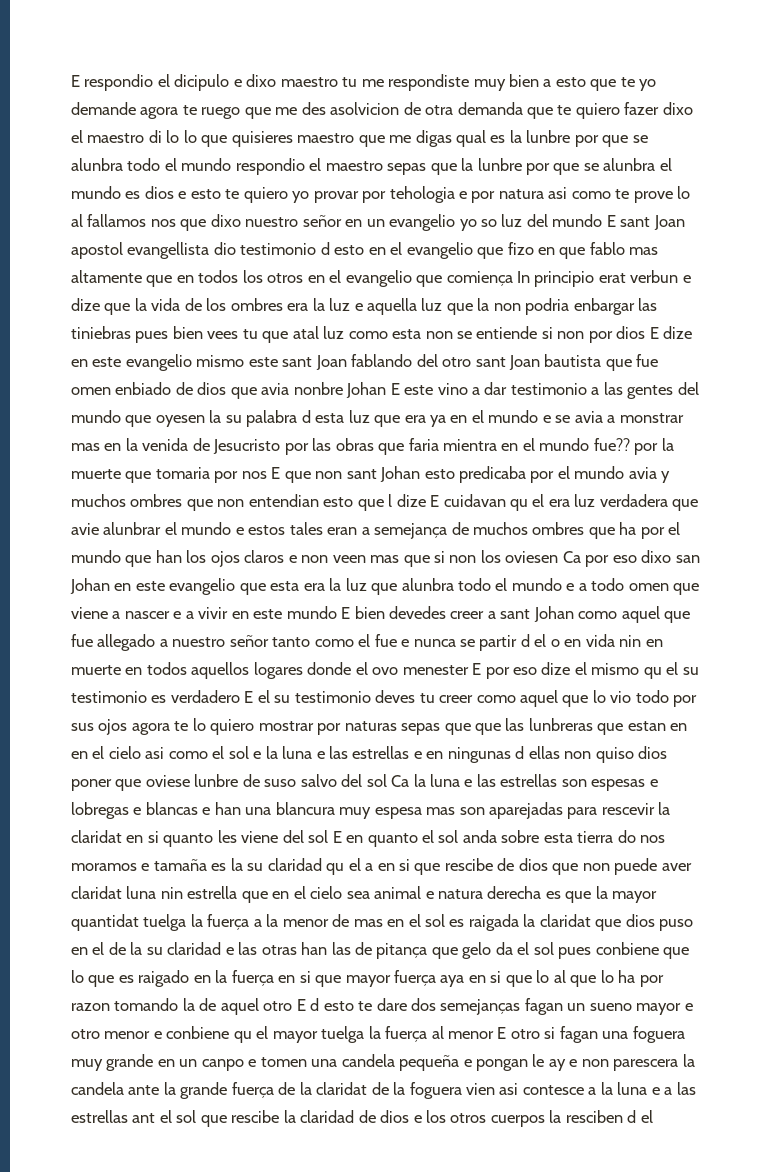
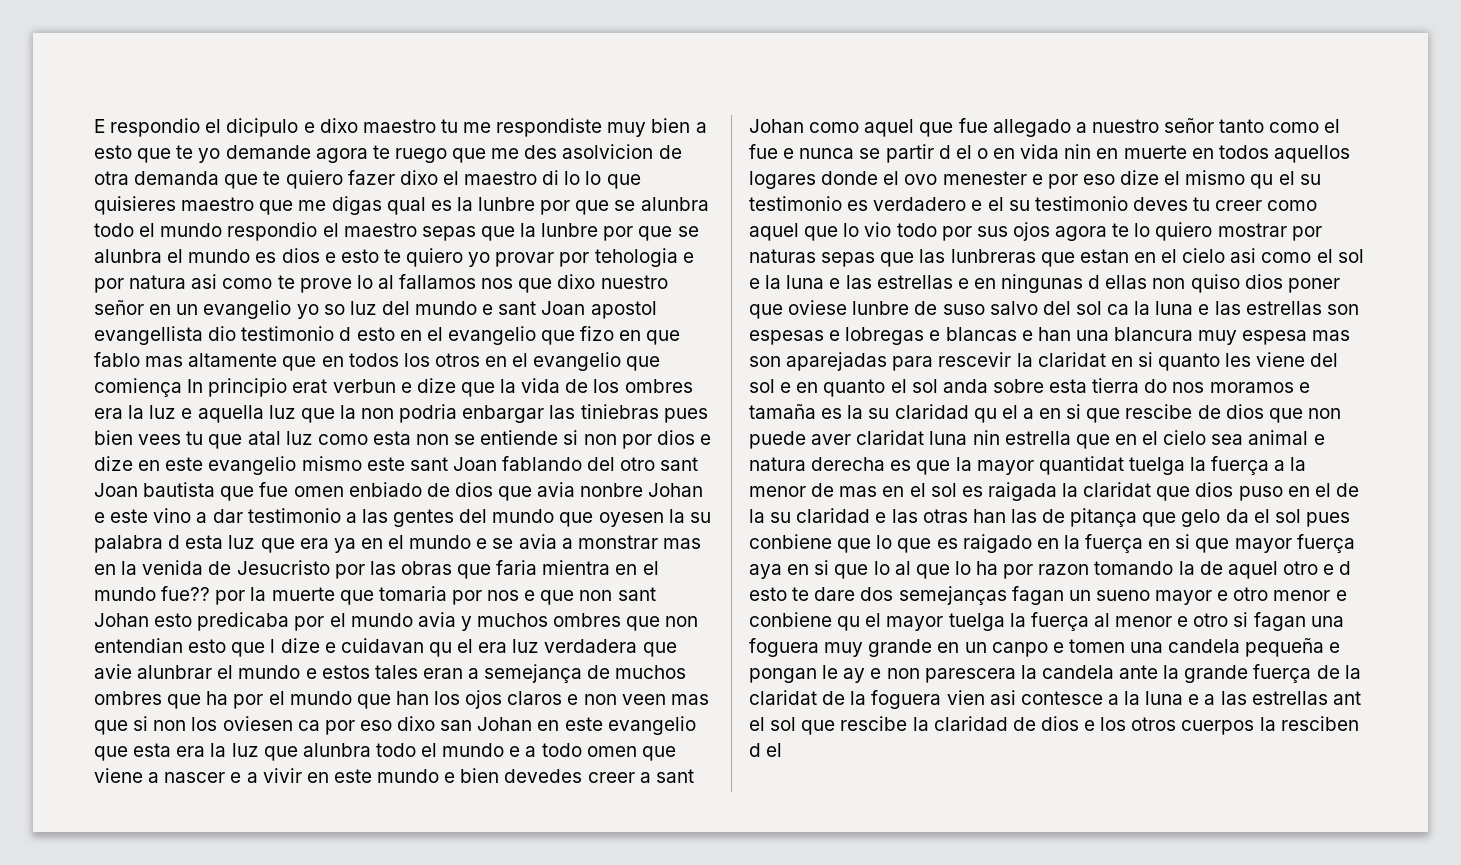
- E respondio el dicipulo e dixo maestro tu me respondiste muy bien a esto que te yo demande agora te ruego que me des asolvicion de otra demanda que te quiero fazer dixo el maestro di lo lo que quisieres maestro que me digas qual es la lunbre por que se alunbra todo el mundo respondio el maestro sepas que la lunbre por que se alunbra el mundo es dios e esto te quiero yo provar por tehologia e por natura asi como te prove lo al fallamos nos que dixo nuestro señor en un evangelio yo so luz del mundo E sant Joan apostol evangellista dio testimonio d esto en el evangelio que fizo en que fablo mas altamente que en todos los otros en el evangelio que comiença In principio erat verbun e dize que la vida de los ombres era la luz e aquella luz que la non podria enbargar las tiniebras pues bien vees tu que atal luz como esta non se entiende si non por dios E dize en este evangelio mismo este sant Joan fablando del otro sant Joan bautista que fue omen enbiado de dios que avia nonbre Johan E este vino a dar testimonio a las gentes del mundo que oyesen la su palabra d esta luz que era ya en el mundo e se avia a monstrar mas en la venida de Jesucristo por las obras que faria mientra en el mundo fue?? por la muerte que tomaria por nos E que non sant Johan esto predicaba por el mundo avia y muchos ombres que non entendian esto que l dize E cuidavan qu el era luz verdadera que avie alunbrar el mundo e estos tales eran a semejança de muchos ombres que ha por el mundo que han los ojos claros e non veen mas que si non los oviesen Ca por eso dixo san Johan en este evangelio que esta era la luz que alunbra todo el mundo e a todo omen que viene a nascer e a vivir en este mundo E bien devedes creer a sant Johan como aquel que fue allegado a nuestro señor tanto como el fue e nunca se partir d el o en vida nin en muerte en todos aquellos logares donde el ovo menester E por eso dize el mismo qu el su testimonio es verdadero E el su testimonio deves tu creer como aquel que lo vio todo por sus ojos agora te lo quiero mostrar por naturas sepas que que las lunbreras que estan en en el cielo asi como el sol e la luna e las estrellas e en ningunas d ellas non quiso dios poner que oviese lunbre de suso salvo del sol Ca la luna e las estrellas son espesas e lobregas e blancas e han una blancura muy espesa mas son aparejadas para rescevir la claridat en si quanto les viene del sol E en quanto el sol anda sobre esta tierra do nos moramos e tamaña es la su claridad qu el a en si que rescibe de dios que non puede aver claridat luna nin estrella que en el cielo sea animal e natura derecha es que la mayor quantidat tuelga la fuerça a la menor de mas en el sol es raigada la claridat que dios puso en el de la su claridad e las otras han las de pitança que gelo da el sol pues conbiene que lo que es raigado en la fuerça en si que mayor fuerça aya en si que lo al que lo ha por razon tomando la de aquel otro E d esto te dare dos semejanças fagan un sueno mayor e otro menor e conbiene qu el mayor tuelga la fuerça al menor E otro si fagan una foguera muy grande en un canpo e tomen una candela pequeña e pongan le ay e non parescera la candela ante la grande fuerça de la claridat de la foguera vien asi contesce a la luna e a las estrellas ant el sol que rescibe la claridad de dios e los otros cuerpos la resciben d el
+ E respondio el dicipulo e dixo maestro tu me respondiste muy bien a esto que te yo demande agora te ruego que me des asolvicion de otra demanda que te quiero fazer dixo el maestro di lo lo que quisieres maestro que me digas qual es la lunbre por que se alunbra todo el mundo respondio el maestro sepas que la lunbre por que se alunbra el mundo es dios e esto te quiero yo provar por tehologia e por natura asi como te prove lo al fallamos nos que dixo nuestro señor en un evangelio yo so luz del mundo e sant Joan apostol evangellista dio testimonio d esto en el evangelio que fizo en que fablo mas altamente que en todos los otros en el evangelio que comiença In principio erat verbun e dize que la vida de los ombres era la luz e aquella luz que la non podria enbargar las tiniebras pues bien vees tu que atal luz como esta non se entiende si non por dios e dize en este evangelio mismo este sant Joan fablando del otro sant Joan bautista que fue omen enbiado de dios que avia nonbre Johan e este vino a dar testimonio a las gentes del mundo que oyesen la su palabra d esta luz que era ya en el mundo e se avia a monstrar mas en la venida de Jesucristo por las obras que faria mientra en el mundo fue?? por la muerte que tomaria por nos e que non sant Johan esto predicaba por el mundo avia y muchos ombres que non entendian esto que l dize e cuidavan qu el era luz verdadera que avie alunbrar el mundo e estos tales eran a semejança de muchos ombres que ha por el mundo que han los ojos claros e non veen mas que si non los oviesen ca por eso dixo san Johan en este evangelio que esta era la luz que alunbra todo el mundo e a todo omen que viene a nascer e a vivir en este mundo e bien devedes creer a sant Johan como aquel que fue allegado a nuestro señor tanto como el fue e nunca se partir d el o en vida nin en muerte en todos aquellos logares donde el ovo menester e por eso dize el mismo qu el su testimonio es verdadero e el su testimonio deves tu creer como aquel que lo vio todo por sus ojos agora te lo quiero mostrar por naturas sepas que las lunbreras que estan en el cielo asi como el sol e la luna e las estrellas e en ningunas d ellas non quiso dios poner que oviese lunbre de suso salvo del sol ca la luna e las estrellas son espesas e lobregas e blancas e han una blancura muy espesa mas son aparejadas para rescevir la claridat en si quanto les viene del sol e en quanto el sol anda sobre esta tierra do nos moramos e tamaña es la su claridad qu el a en si que rescibe de dios que non puede aver claridat luna nin estrella que en el cielo sea animal e natura derecha es que la mayor quantidat tuelga la fuerça a la menor de mas en el sol es raigada la claridat que dios puso en el de la su claridad e las otras han las de pitança que gelo da el sol pues conbiene que lo que es raigado en la fuerça en si que mayor fuerça aya en si que lo al que lo ha por razon tomando la de aquel otro e d esto te dare dos semejanças fagan un sueno mayor e otro menor e conbiene qu el mayor tuelga la fuerça al menor e otro si fagan una foguera muy grande en un canpo e tomen una candela pequeña e pongan le ay e non parescera la candela ante la grande fuerça de la claridat de la foguera vien asi contesce a la luna e a las estrellas ant el sol que rescibe la claridad de dios e los otros cuerpos la resciben d el

